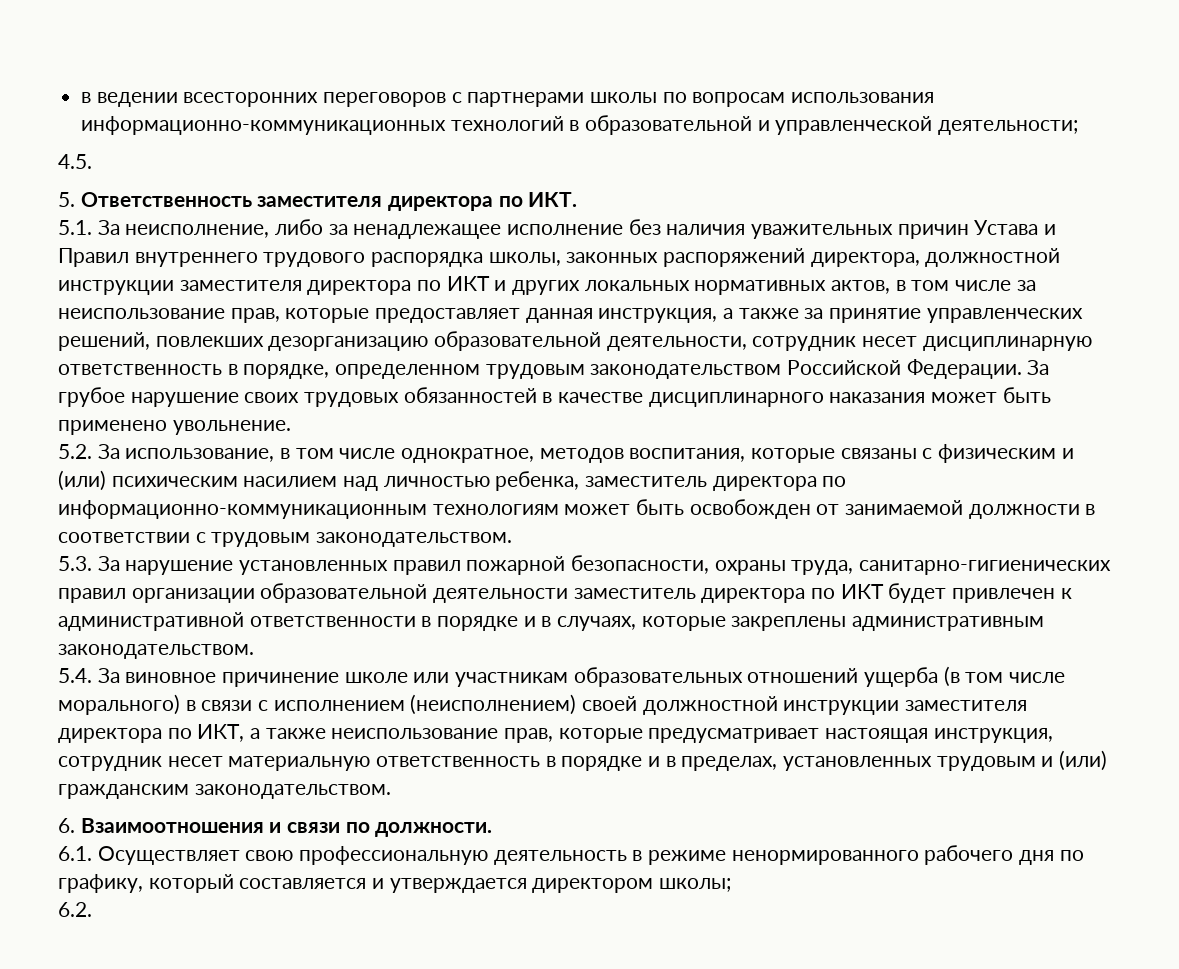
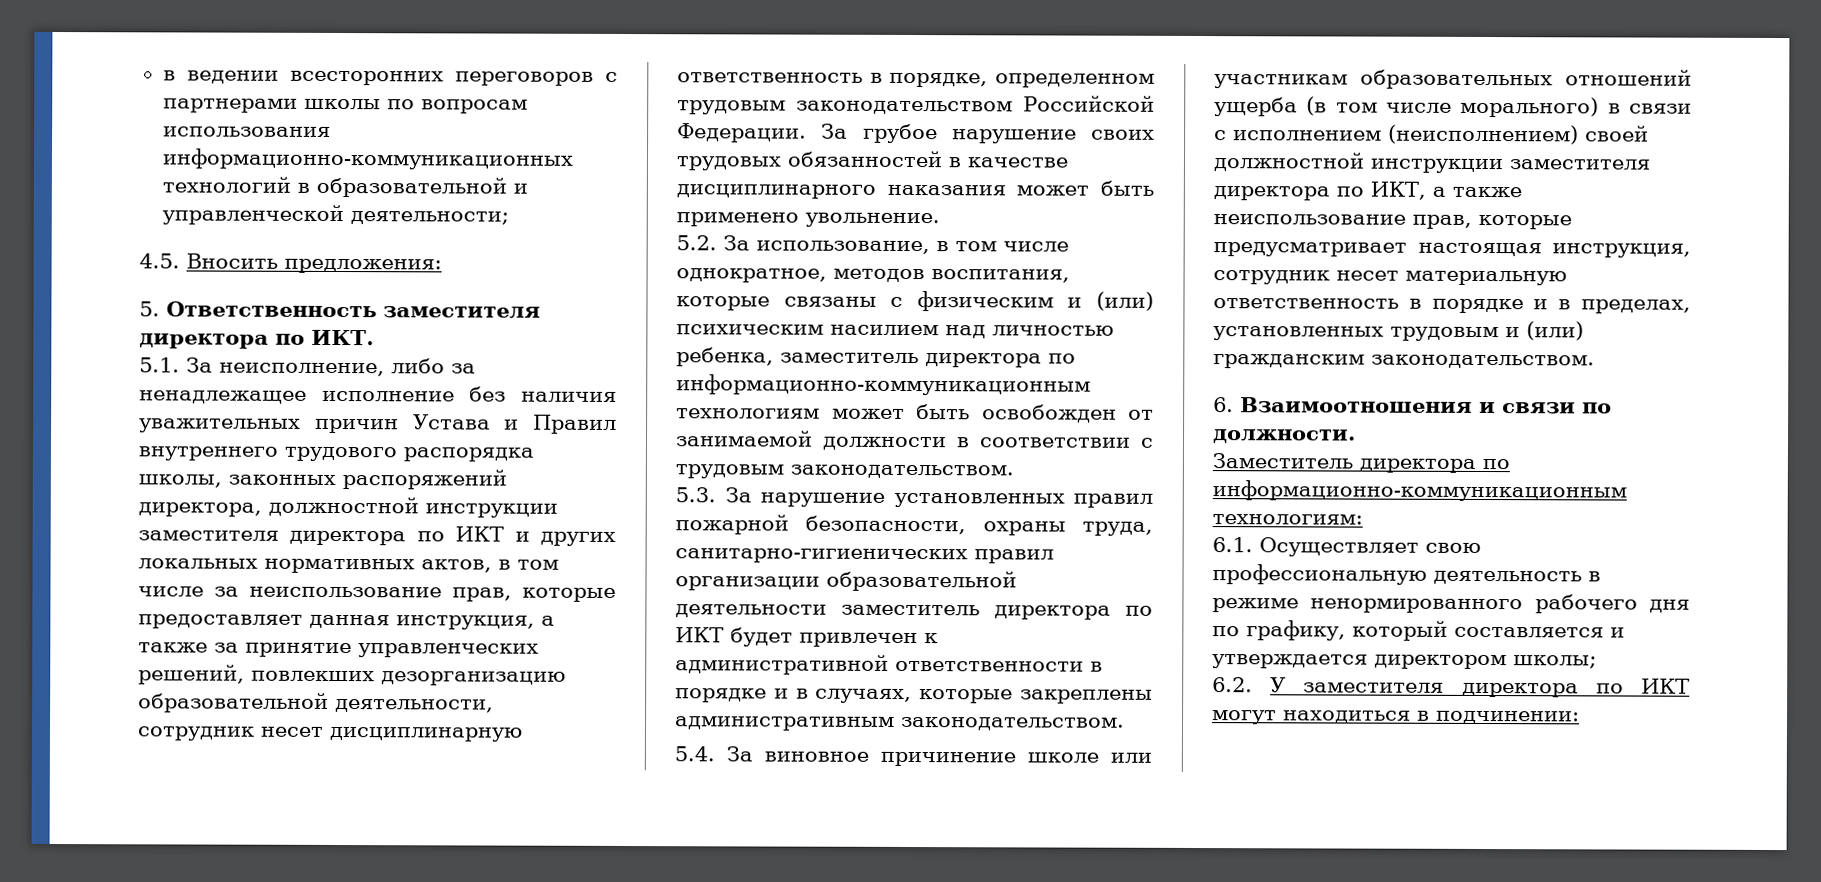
- 4.5.
+ 4.5. Вносить предложения:
+ Заместитель директора по информационно-коммуникационным технологиям:
- 6.2.
+ 6.2. У заместителя директора по ИКТ могут находиться в подчинении:

